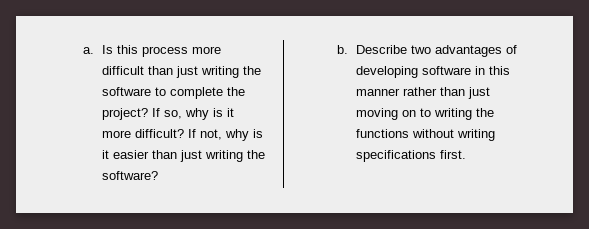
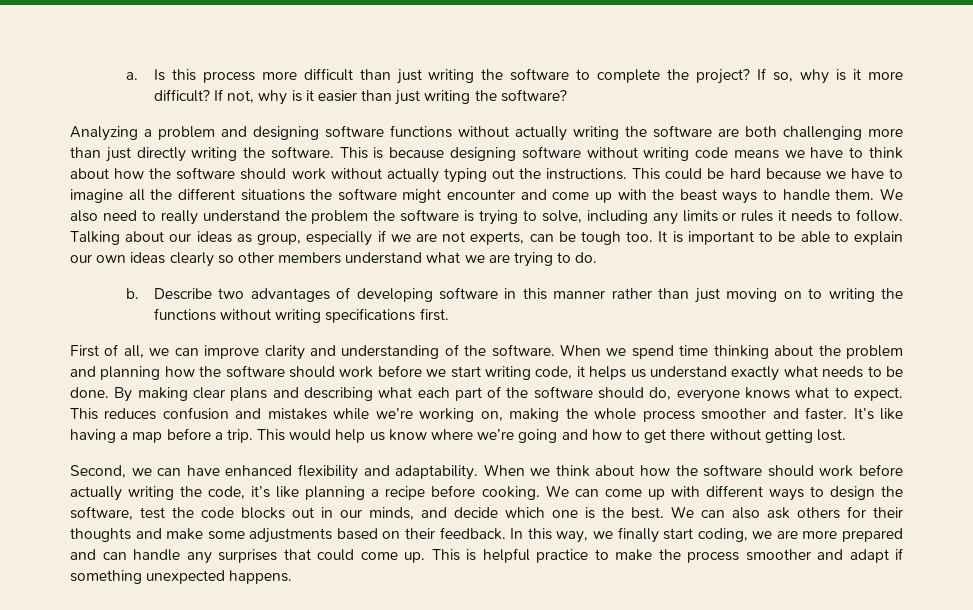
+ Analyzing a problem and designing software functions without actually writing the software are both challenging more than just directly writing the software. This is because designing software without writing code means we have to think about how the software should work without actually typing out the instructions. This could be hard because we have to imagine all the different situations the software might encounter and come up with the beast ways to handle them. We also need to really understand the problem the software is trying to solve, including any limits or rules it needs to follow. Talking about our ideas as group, especially if we are not experts, can be tough too. It is important to be able to explain our own ideas clearly so other members understand what we are trying to do.
+ First of all, we can improve clarity and understanding of the software. When we spend time thinking about the problem and planning how the software should work before we start writing code, it helps us understand exactly what needs to be done. By making clear plans and describing what each part of the software should do, everyone knows what to expect. This reduces confusion and mistakes while we’re working on, making the whole process smoother and faster. It’s like having a map before a trip. This would help us know where we’re going and how to get there without getting lost.
+ Second, we can have enhanced flexibility and adaptability. When we think about how the software should work before actually writing the code, it’s like planning a recipe before cooking. We can come up with different ways to design the software, test the code blocks out in our minds, and decide which one is the best. We can also ask others for their thoughts and make some adjustments based on their feedback. In this way, we finally start coding, we are more prepared and can handle any surprises that could come up. This is helpful practice to make the process smoother and adapt if something unexpected happens.

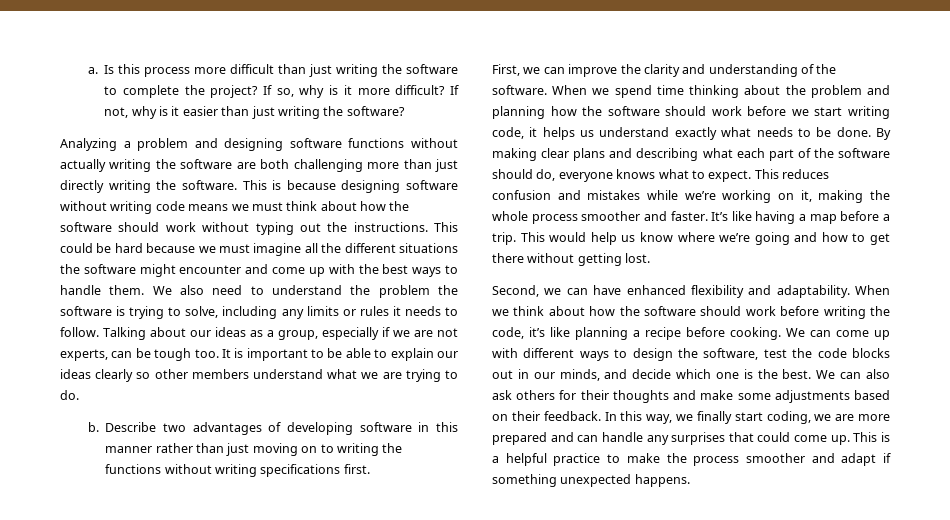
- This is because designing software without writing code means we have to think about how the software should work without actually typing out the instructions.
+ This is because designing software without writing code means we must think about how the software should work without typing out the instructions.
- This could be hard because we have to imagine all the different situations the software might encounter and come up with the beast ways to handle them.
+ This could be hard because we must imagine all the different situations the software might encounter and come up with the best ways to handle them.
- We also need to really understand the problem the software is trying to solve, including any limits or rules it needs to follow.
+ We also need to understand the problem the software is trying to solve, including any limits or rules it needs to follow.
- Talking about our ideas as group, especially if we are not experts, can be tough too.
+ Talking about our ideas as a group, especially if we are not experts, can be tough too.
- It is important to be able to explain our own ideas clearly so other members understand what we are trying to do.
+ It is important to be able to explain our ideas clearly so other members understand what we are trying to do.
- First of all, we can improve clarity and understanding of the software.
+ First, we can improve the clarity and understanding of the software.
- This reduces confusion and mistakes while we’re working on, making the whole process smoother and faster.
+ This reduces confusion and mistakes while we’re working on it, making the whole process smoother and faster.
- When we think about how the software should work before actually writing the code, it’s like planning a recipe before cooking.
+ When we think about how the software should work before writing the code, it’s like planning a recipe before cooking.
- This is helpful practice to make the process smoother and adapt if something unexpected happens.
+ This is a helpful practice to make the process smoother and adapt if something unexpected happens.

